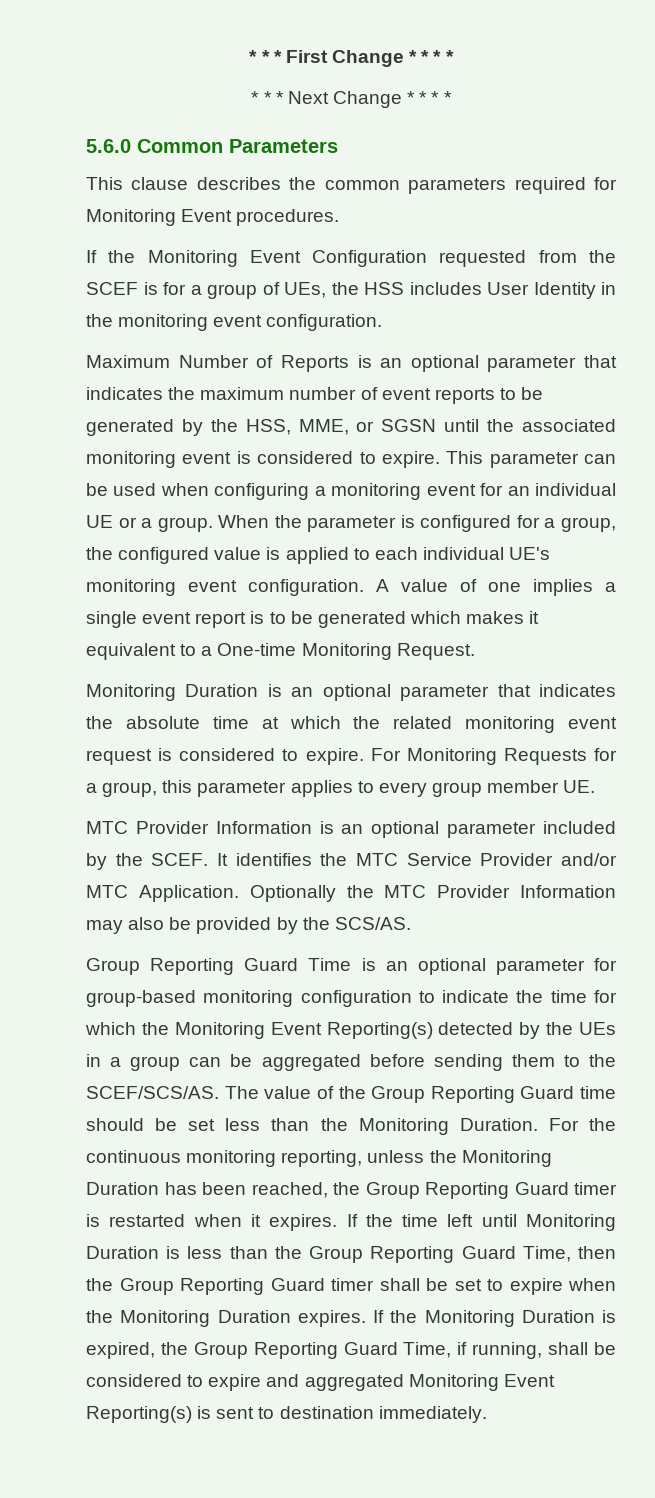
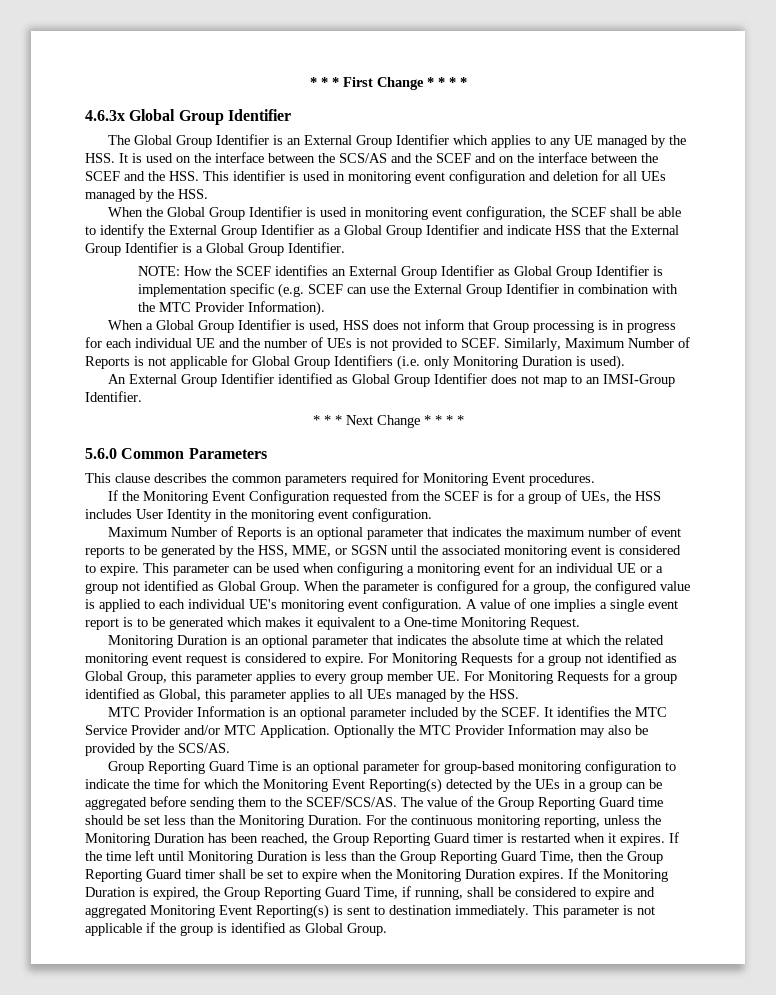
+ 4.6.3x Global Group Identifier
+ The Global Group Identifier is an External Group Identifier which applies to any UE managed by the HSS. It is used on the interface between the SCS/AS and the SCEF and on the interface between the SCEF and the HSS. This identifier is used in monitoring event configuration and deletion for all UEs managed by the HSS.
+ When the Global Group Identifier is used in monitoring event configuration, the SCEF shall be able to identify the External Group Identifier as a Global Group Identifier and indicate HSS that the External Group Identifier is a Global Group Identifier.
+ NOTE: How the SCEF identifies an External Group Identifier as Global Group Identifier is implementation specific (e.g. SCEF can use the External Group Identifier in combination with the MTC Provider Information).
+ When a Global Group Identifier is used, HSS does not inform that Group processing is in progress for each individual UE and the number of UEs is not provided to SCEF. Similarly, Maximum Number of Reports is not applicable for Global Group Identifiers (i.e. only Monitoring Duration is used).
+ An External Group Identifier identified as Global Group Identifier does not map to an IMSI-Group Identifier.
- This parameter can be used when configuring a monitoring event for an individual UE or a group.
+ This parameter can be used when configuring a monitoring event for an individual UE or a group not identified as Global Group.
- For Monitoring Requests for a group, this parameter applies to every group member UE.
+ For Monitoring Requests for a group not identified as Global Group, this parameter applies to every group member UE. For Monitoring Requests for a group identified as Global, this parameter applies to all UEs managed by the HSS.
+ This parameter is not applicable if the group is identified as Global Group.

